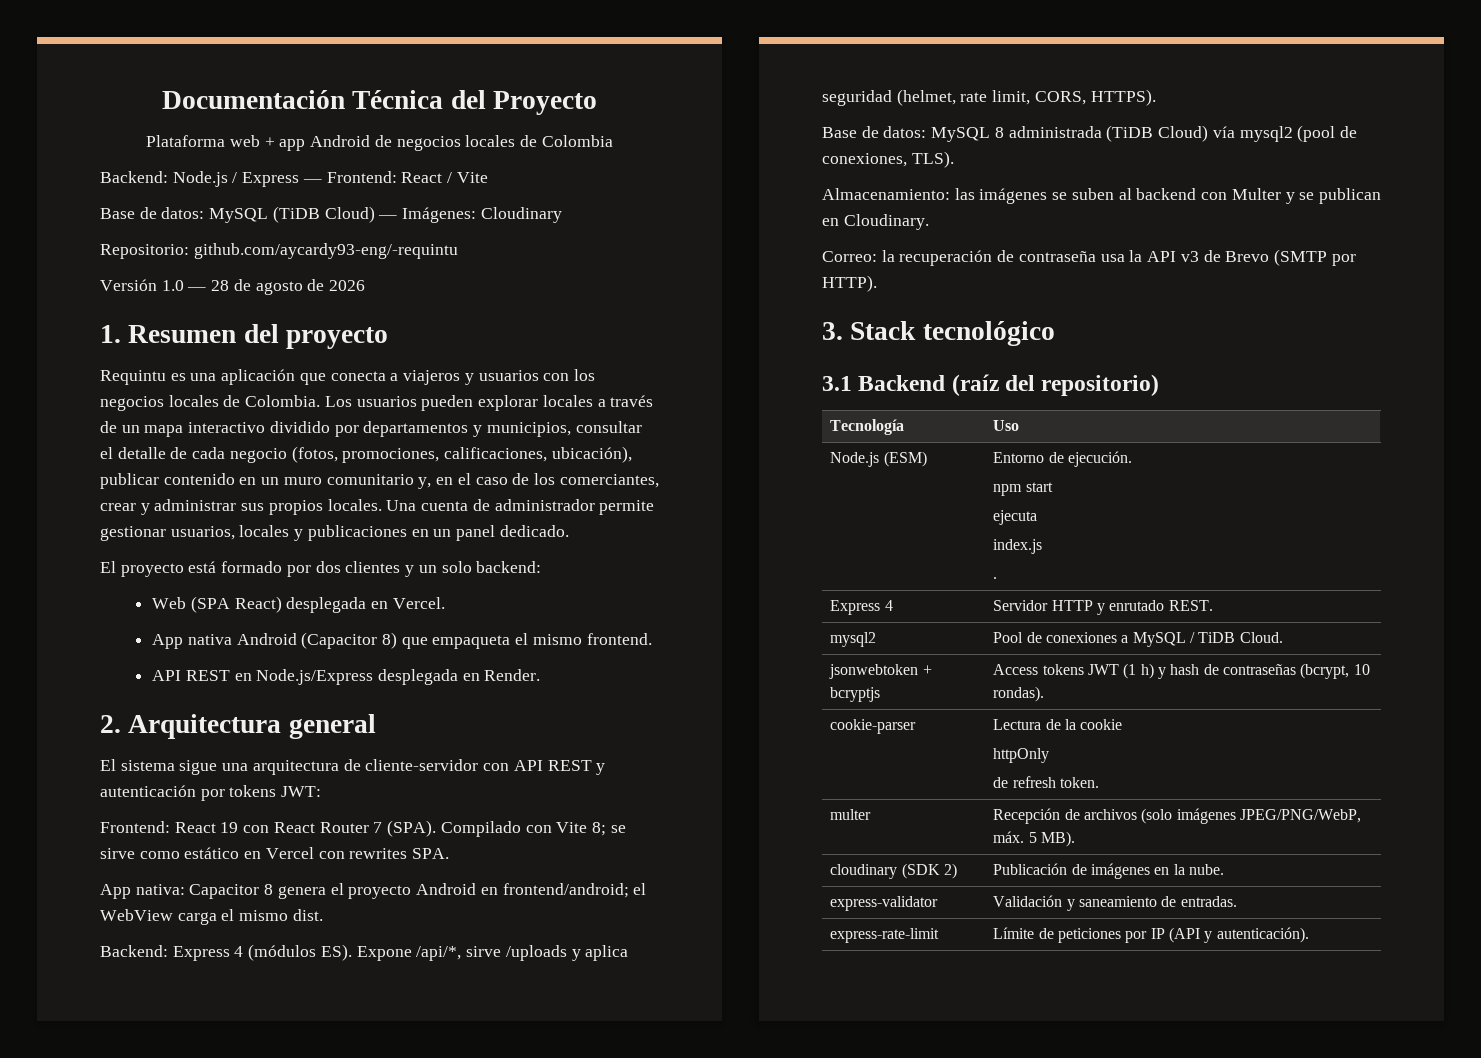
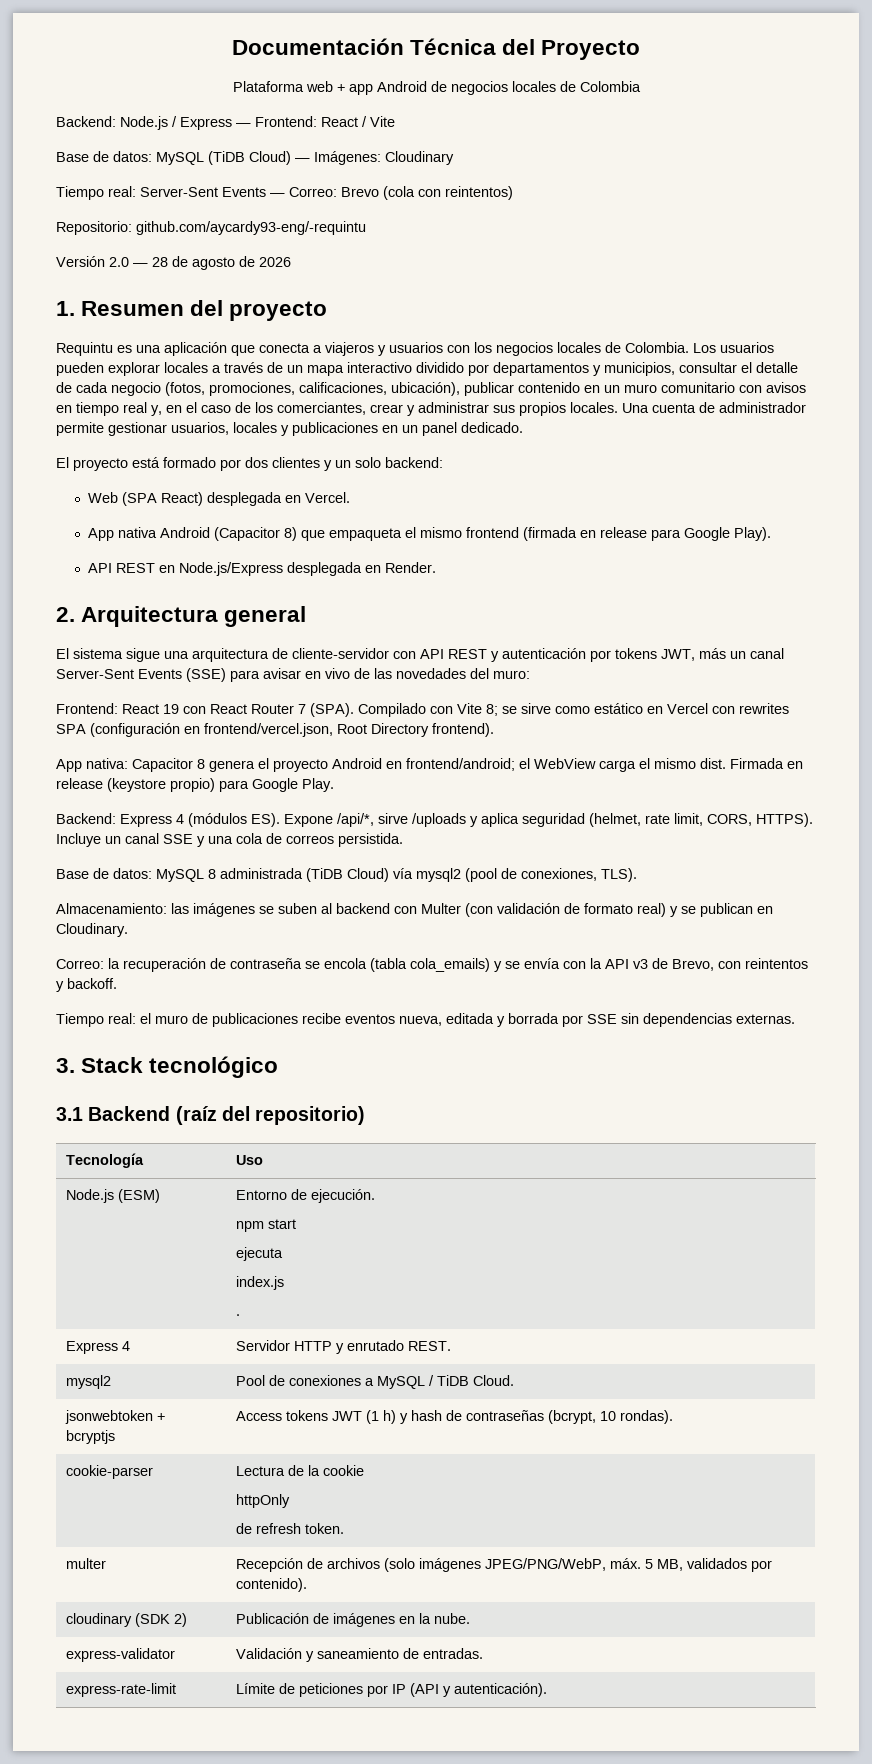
+ Tiempo real: Server-Sent Events — Correo: Brevo (cola con reintentos)
- Versión 1.0 — 28 de agosto de 2026
+ Versión 2.0 — 28 de agosto de 2026
- Los usuarios pueden explorar locales a través de un mapa interactivo dividido por departamentos y municipios, consultar el detalle de cada negocio (fotos, promociones, calificaciones, ubicación), publicar contenido en un muro comunitario y, en el caso de los comerciantes, crear y administrar sus propios locales.
+ Los usuarios pueden explorar locales a través de un mapa interactivo dividido por departamentos y municipios, consultar el detalle de cada negocio (fotos, promociones, calificaciones, ubicación), publicar contenido en un muro comunitario con avisos en tiempo real y, en el caso de los comerciantes, crear y administrar sus propios locales.
- App nativa Android (Capacitor 8) que empaqueta el mismo frontend.
+ App nativa Android (Capacitor 8) que empaqueta el mismo frontend (firmada en release para Google Play).
- El sistema sigue una arquitectura de cliente-servidor con API REST y autenticación por tokens JWT:
+ El sistema sigue una arquitectura de cliente-servidor con API REST y autenticación por tokens JWT, más un canal Server-Sent Events (SSE) para avisar en vivo de las novedades del muro:
- Compilado con Vite 8; se sirve como estático en Vercel con rewrites SPA.
+ Compilado con Vite 8; se sirve como estático en Vercel con rewrites SPA (configuración en frontend/vercel.json, Root Directory frontend).
+ Firmada en release (keystore propio) para Google Play.
+ Incluye un canal SSE y una cola de correos persistida.
- Almacenamiento: las imágenes se suben al backend con Multer y se publican en Cloudinary.
+ Almacenamiento: las imágenes se suben al backend con Multer (con validación de formato real) y se publican en Cloudinary.
- Correo: la recuperación de contraseña usa la API v3 de Brevo (SMTP por HTTP).
+ Correo: la recuperación de contraseña se encola (tabla cola_emails) y se envía con la API v3 de Brevo, con reintentos y backoff.
+ Tiempo real: el muro de publicaciones recibe eventos nueva, editada y borrada por SSE sin dependencias externas.
- multer | Recepción de archivos (solo imágenes JPEG/PNG/WebP, máx. 5 MB).
+ multer | Recepción de archivos (solo imágenes JPEG/PNG/WebP, máx. 5 MB, validados por contenido).

